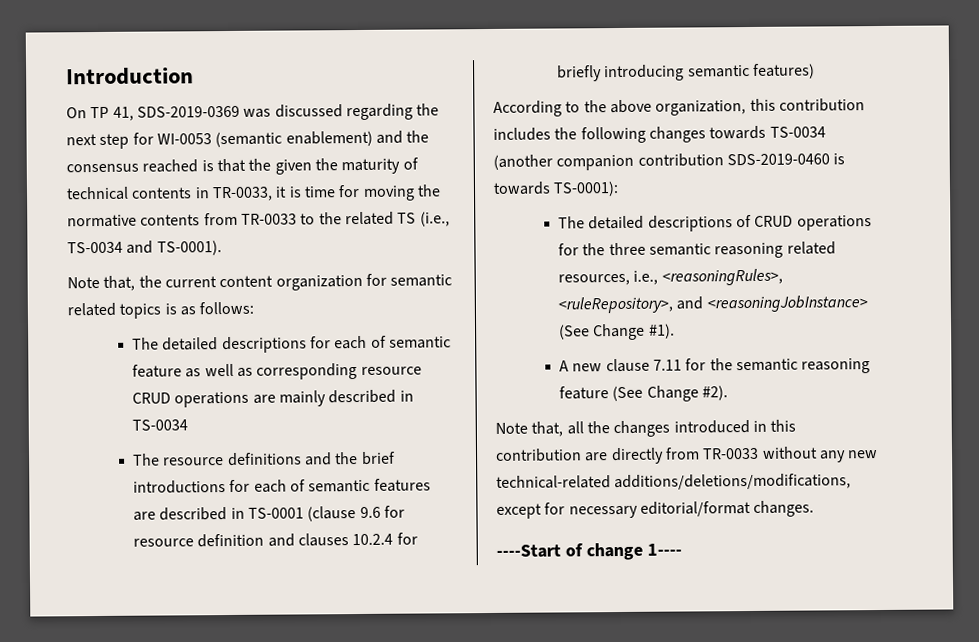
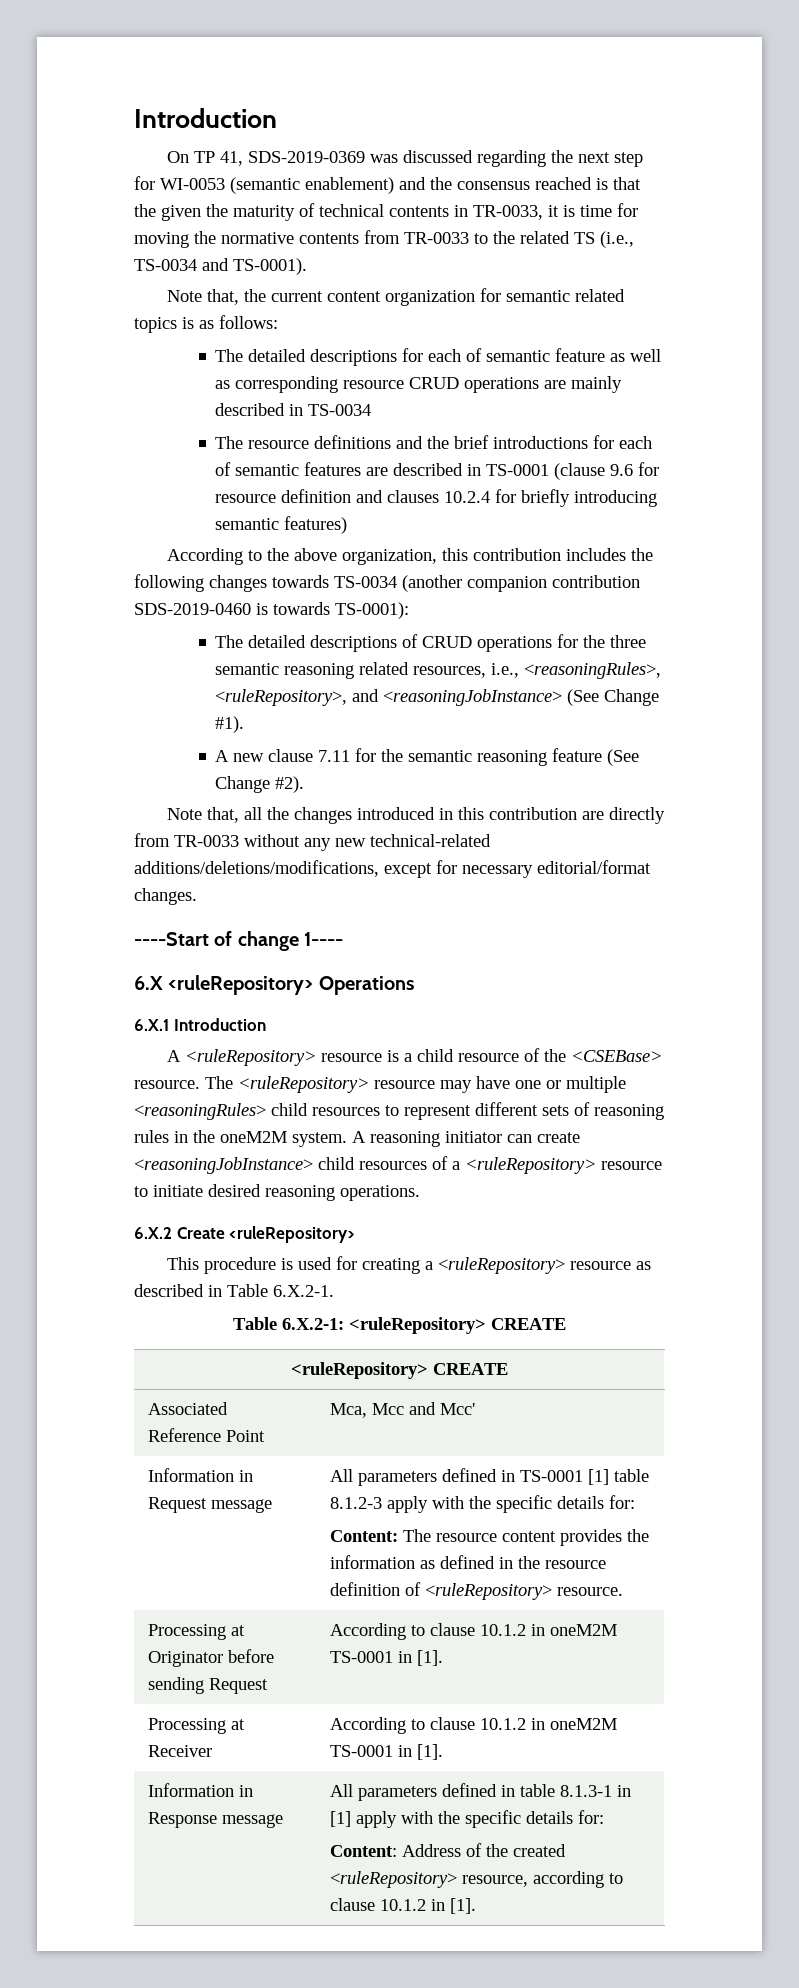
+ 6.X <ruleRepository> Operations
+ 6.X.1 Introduction
+ A <ruleRepository> resource is a child resource of the <CSEBase> resource. The <ruleRepository> resource may have one or multiple <reasoningRules> child resources to represent different sets of reasoning rules in the oneM2M system. A reasoning initiator can create <reasoningJobInstance> child resources of a <ruleRepository> resource to initiate desired reasoning operations.
+ 6.X.2 Create <ruleRepository>
+ This procedure is used for creating a <ruleRepository> resource as described in Table 6.X.2-1.
+ Table 6.X.2-1: <ruleRepository> CREATE
+ <ruleRepository> CREATE
+ Associated Reference Point | Mca, Mcc and Mcc'
+ Information in Request message | All parameters defined in TS-0001 [1] table 8.1.2-3 apply with the specific details for:
+ Content: The resource content provides the information as defined in the resource definition of <ruleRepository> resource.
+ Processing at Originator before sending Request | According to clause 10.1.2 in oneM2M TS-0001 in [1].
+ Processing at Receiver | According to clause 10.1.2 in oneM2M TS-0001 in [1].
+ Information in Response message | All parameters defined in table 8.1.3-1 in [1] apply with the specific details for:
+ Content: Address of the created <ruleRepository> resource, according to clause 10.1.2 in [1].

